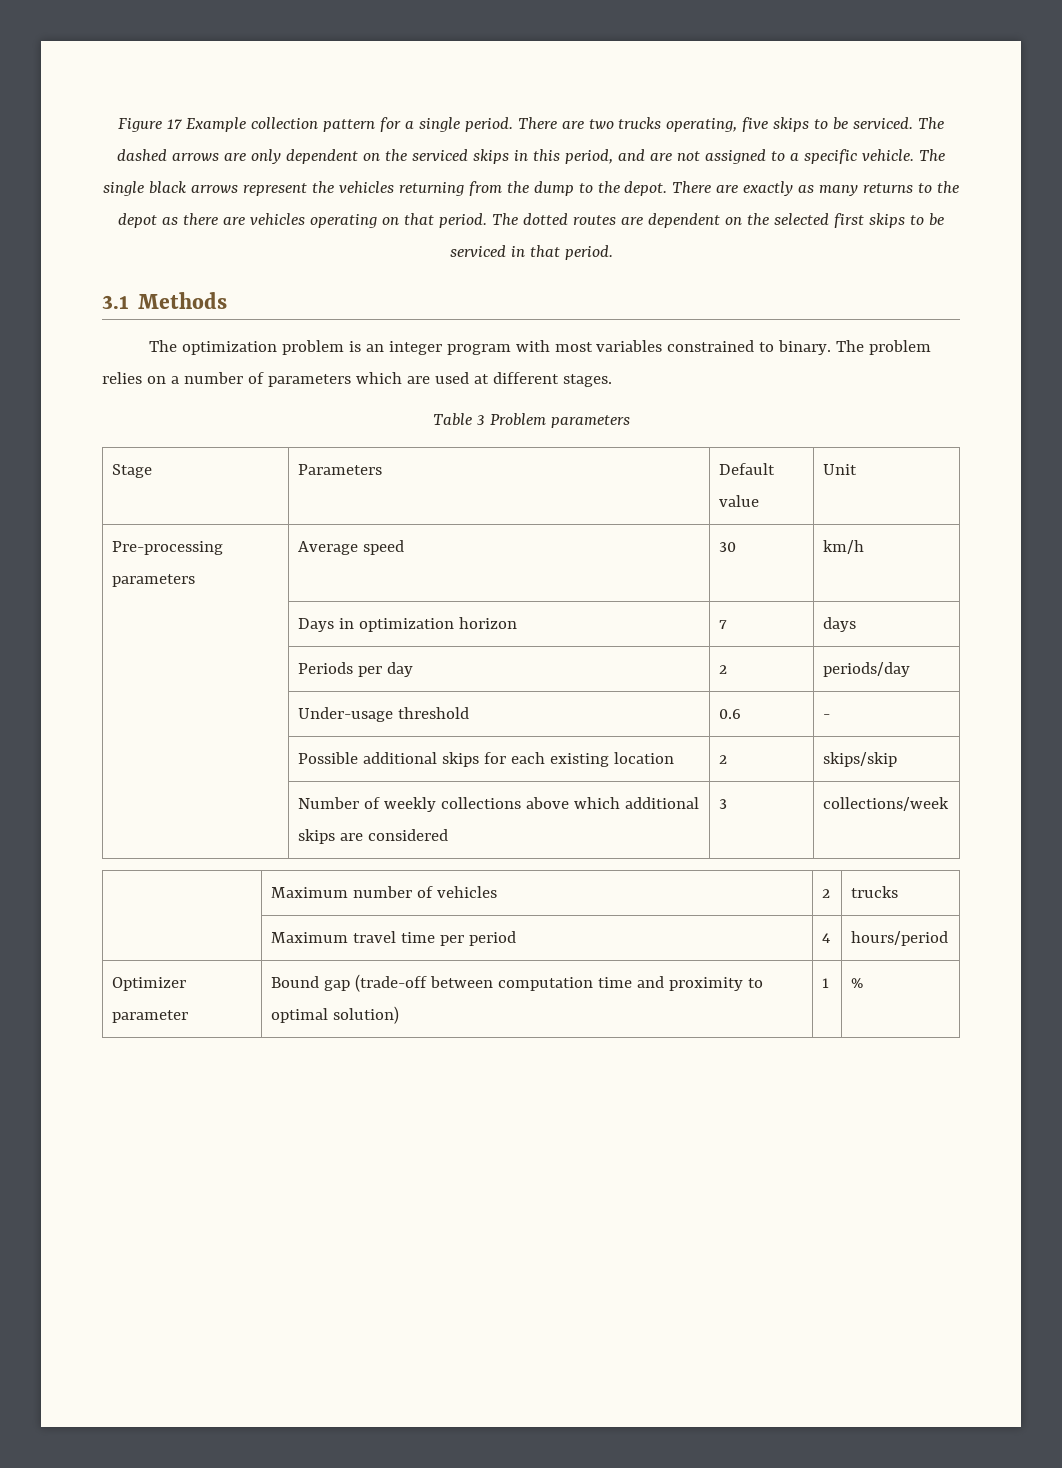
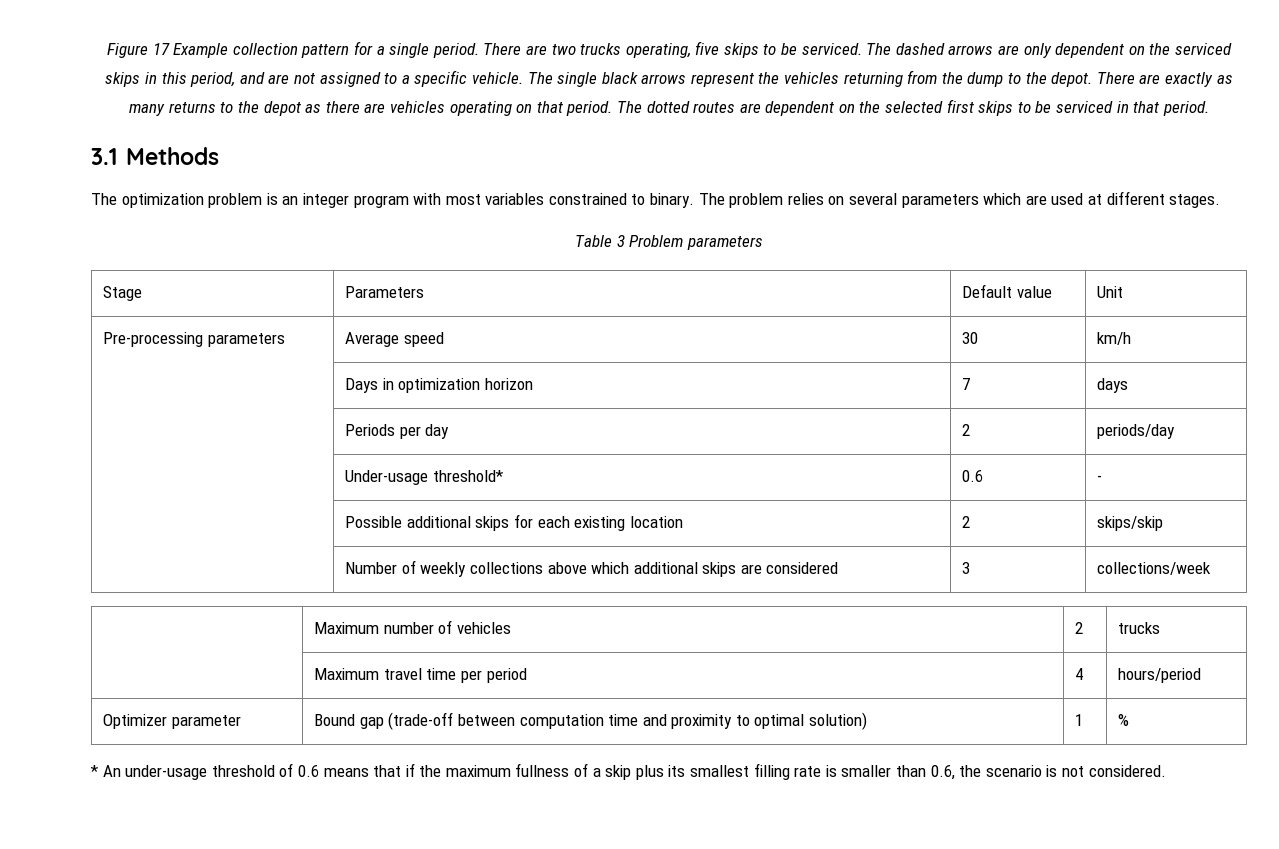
- The problem relies on a number of parameters which are used at different stages.
+ The problem relies on several parameters which are used at different stages.
- | Under-usage threshold | 0.6 | -
+ | Under-usage threshold* | 0.6 | -
+ * An under-usage threshold of 0.6 means that if the maximum fullness of a skip plus its smallest filling rate is smaller than 0.6, the scenario is not considered.

